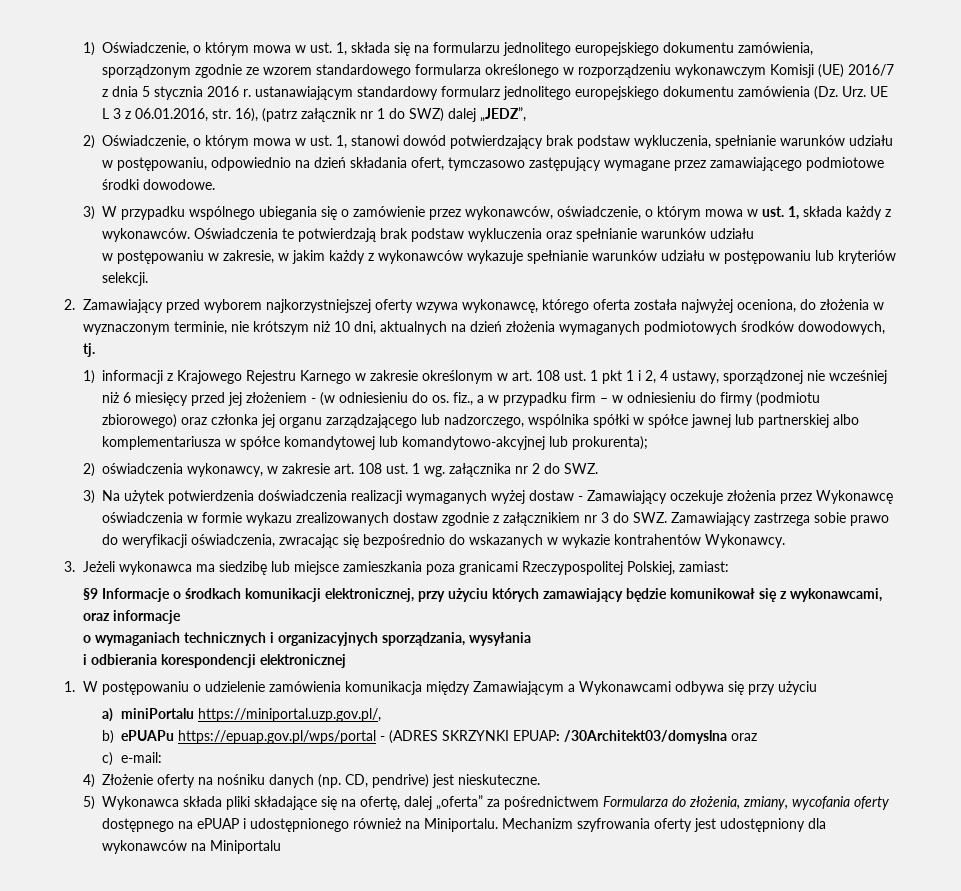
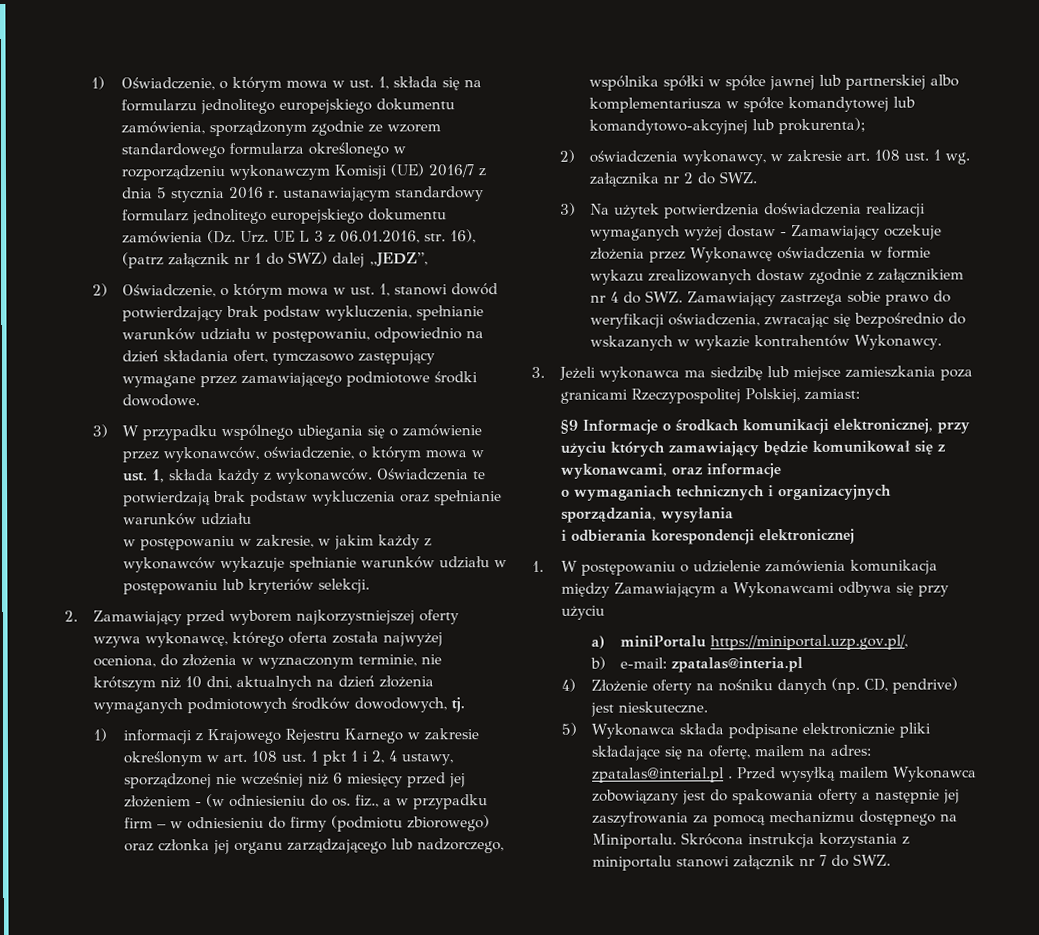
- 3) Na użytek potwierdzenia doświadczenia realizacji wymaganych wyżej dostaw - Zamawiający oczekuje złożenia przez Wykonawcę oświadczenia w formie wykazu zrealizowanych dostaw zgodnie z załącznikiem nr 3 do SWZ. Zamawiający zastrzega sobie prawo do weryfikacji oświadczenia, zwracając się bezpośrednio do wskazanych w wykazie kontrahentów Wykonawcy.
+ 3) Na użytek potwierdzenia doświadczenia realizacji wymaganych wyżej dostaw - Zamawiający oczekuje złożenia przez Wykonawcę oświadczenia w formie wykazu zrealizowanych dostaw zgodnie z załącznikiem nr 4 do SWZ. Zamawiający zastrzega sobie prawo do weryfikacji oświadczenia, zwracając się bezpośrednio do wskazanych w wykazie kontrahentów Wykonawcy.
- b) ePUAPu https://epuap.gov.pl/wps/portal - (ADRES SKRZYNKI EPUAP: /30Architekt03/domyslna oraz
- c) e-mail:
+ b) e-mail: zpatalas@interia.pl
- 5) Wykonawca składa pliki składające się na ofertę, dalej „oferta” za pośrednictwem Formularza do złożenia, zmiany, wycofania oferty dostępnego na ePUAP i udostępnionego również na Miniportalu. Mechanizm szyfrowania oferty jest udostępniony dla wykonawców na Miniportalu
+ 5) Wykonawca składa podpisane elektronicznie pliki składające się na ofertę, mailem na adres: zpatalas@interial.pl . Przed wysyłką mailem Wykonawca zobowiązany jest do spakowania oferty a następnie jej zaszyfrowania za pomocą mechanizmu dostępnego na Miniportalu. Skrócona instrukcja korzystania z miniportalu stanowi załącznik nr 7 do SWZ.

